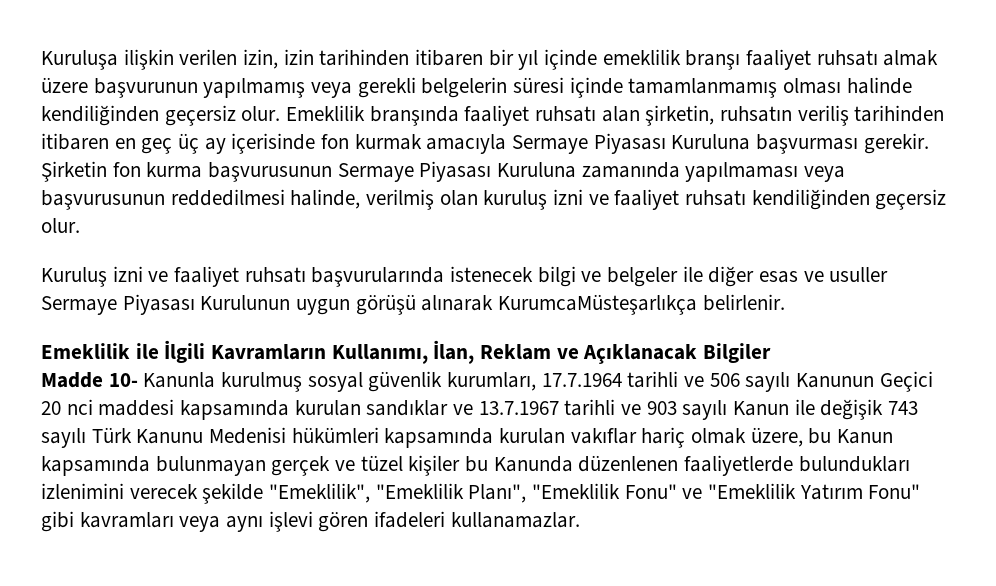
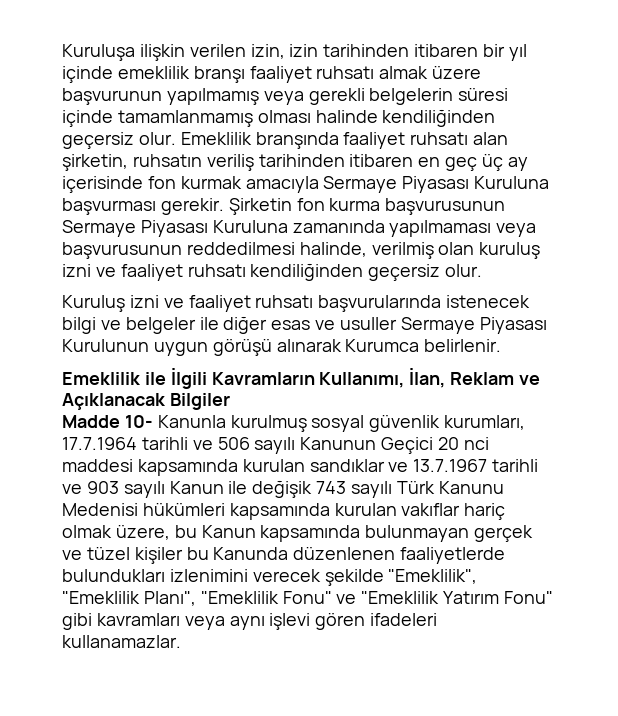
- Kuruluş izni ve faaliyet ruhsatı başvurularında istenecek bilgi ve belgeler ile diğer esas ve usuller Sermaye Piyasası Kurulunun uygun görüşü alınarak KurumcaMüsteşarlıkça belirlenir.
+ Kuruluş izni ve faaliyet ruhsatı başvurularında istenecek bilgi ve belgeler ile diğer esas ve usuller Sermaye Piyasası Kurulunun uygun görüşü alınarak Kurumca belirlenir.

